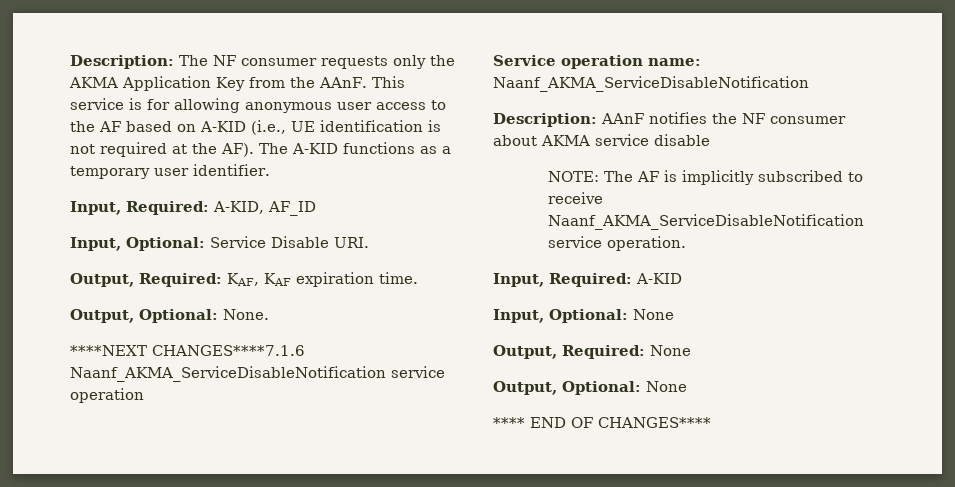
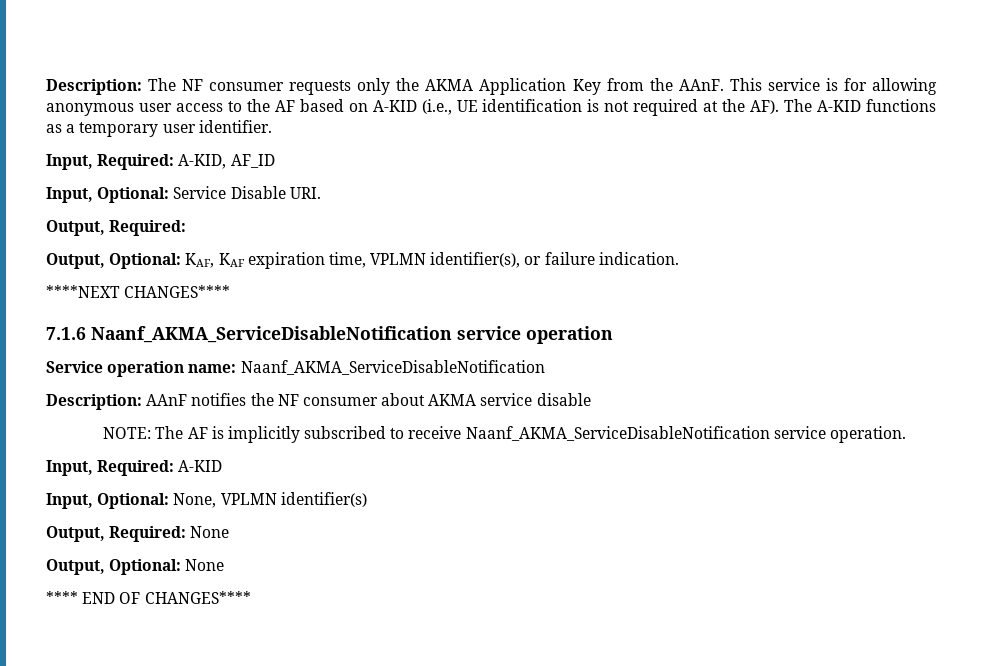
  Input, Optional: Service Disable URI.
- Output, Required: KAF, KAF expiration time.
- Output, Optional: None.
+ Output, Required:
+ Output, Optional: KAF, KAF expiration time, VPLMN identifier(s), or failure indication.
- ****NEXT CHANGES****7.1.6 Naanf_AKMA_ServiceDisableNotification service operation
+ ****NEXT CHANGES****
+ 7.1.6 Naanf_AKMA_ServiceDisableNotification service operation
- Input, Optional: None
+ Input, Optional: None, VPLMN identifier(s)

